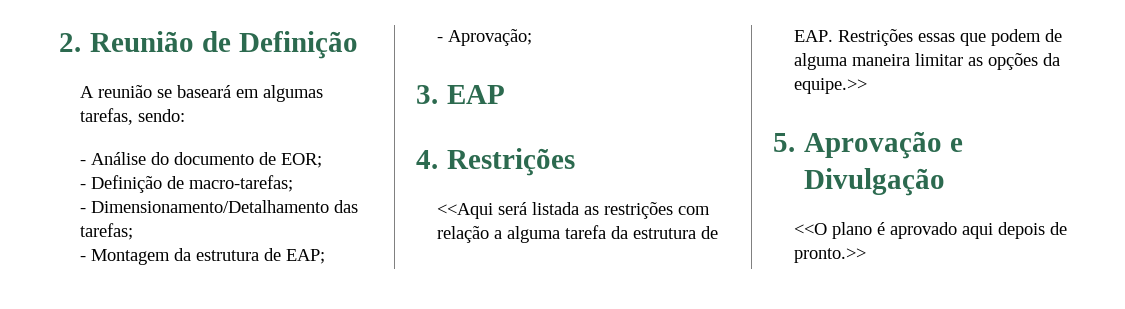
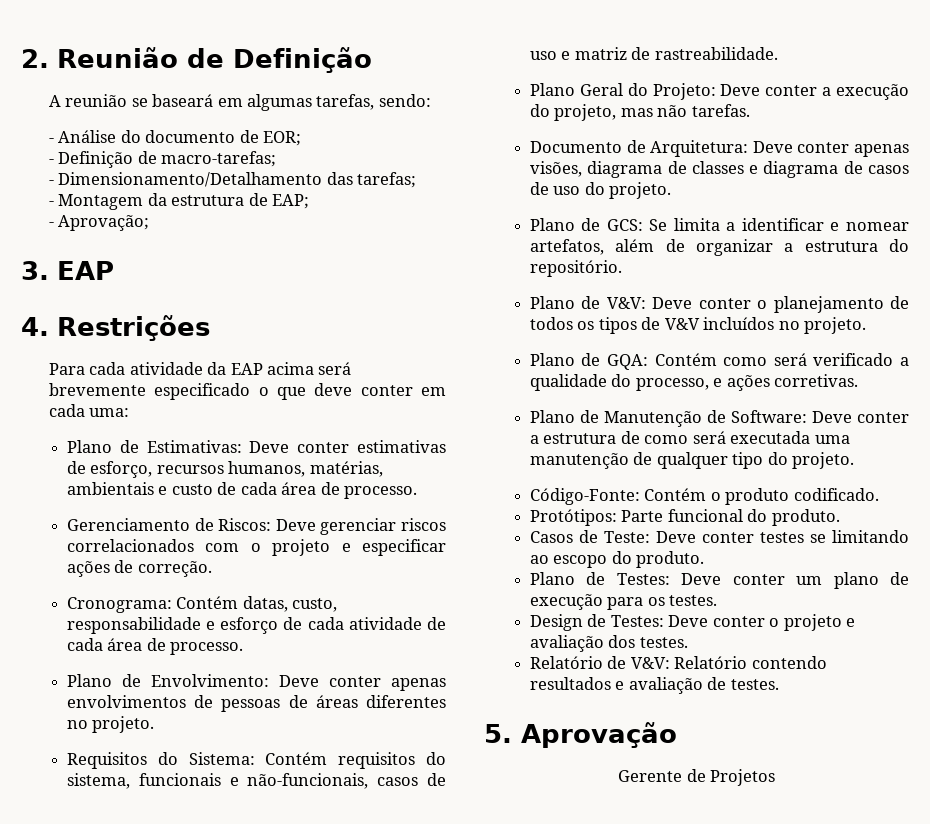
- <<Aqui será listada as restrições com relação a alguma tarefa da estrutura de EAP. Restrições essas que podem de alguma maneira limitar as opções da equipe.>>
- 5. Aprovação e Divulgação
- <<O plano é aprovado aqui depois de pronto.>>
+ Para cada atividade da EAP acima será brevemente especificado o que deve conter em cada uma:
+ Plano de Estimativas: Deve conter estimativas de esforço, recursos humanos, matérias, ambientais e custo de cada área de processo.
+ Gerenciamento de Riscos: Deve gerenciar riscos correlacionados com o projeto e especificar ações de correção.
+ Cronograma: Contém datas, custo, responsabilidade e esforço de cada atividade de cada área de processo.
+ Plano de Envolvimento: Deve conter apenas envolvimentos de pessoas de áreas diferentes no projeto.
+ Requisitos do Sistema: Contém requisitos do sistema, funcionais e não-funcionais, casos de uso e matriz de rastreabilidade.
+ Plano Geral do Projeto: Deve conter a execução do projeto, mas não tarefas.
+ Documento de Arquitetura: Deve conter apenas visões, diagrama de classes e diagrama de casos de uso do projeto.
+ Plano de GCS: Se limita a identificar e nomear artefatos, além de organizar a estrutura do repositório.
+ Plano de V&V: Deve conter o planejamento de todos os tipos de V&V incluídos no projeto.
+ Plano de GQA: Contém como será verificado a qualidade do processo, e ações corretivas.
+ Plano de Manutenção de Software: Deve conter a estrutura de como será executada uma manutenção de qualquer tipo do projeto.
+ Código-Fonte: Contém o produto codificado.
+ Protótipos: Parte funcional do produto.
+ Casos de Teste: Deve conter testes se limitando ao escopo do produto.
+ Plano de Testes: Deve conter um plano de execução para os testes.
+ Design de Testes: Deve conter o projeto e avaliação dos testes.
+ Relatório de V&V: Relatório contendo resultados e avaliação de testes.
+ 5. Aprovação
+ Gerente de Projetos

